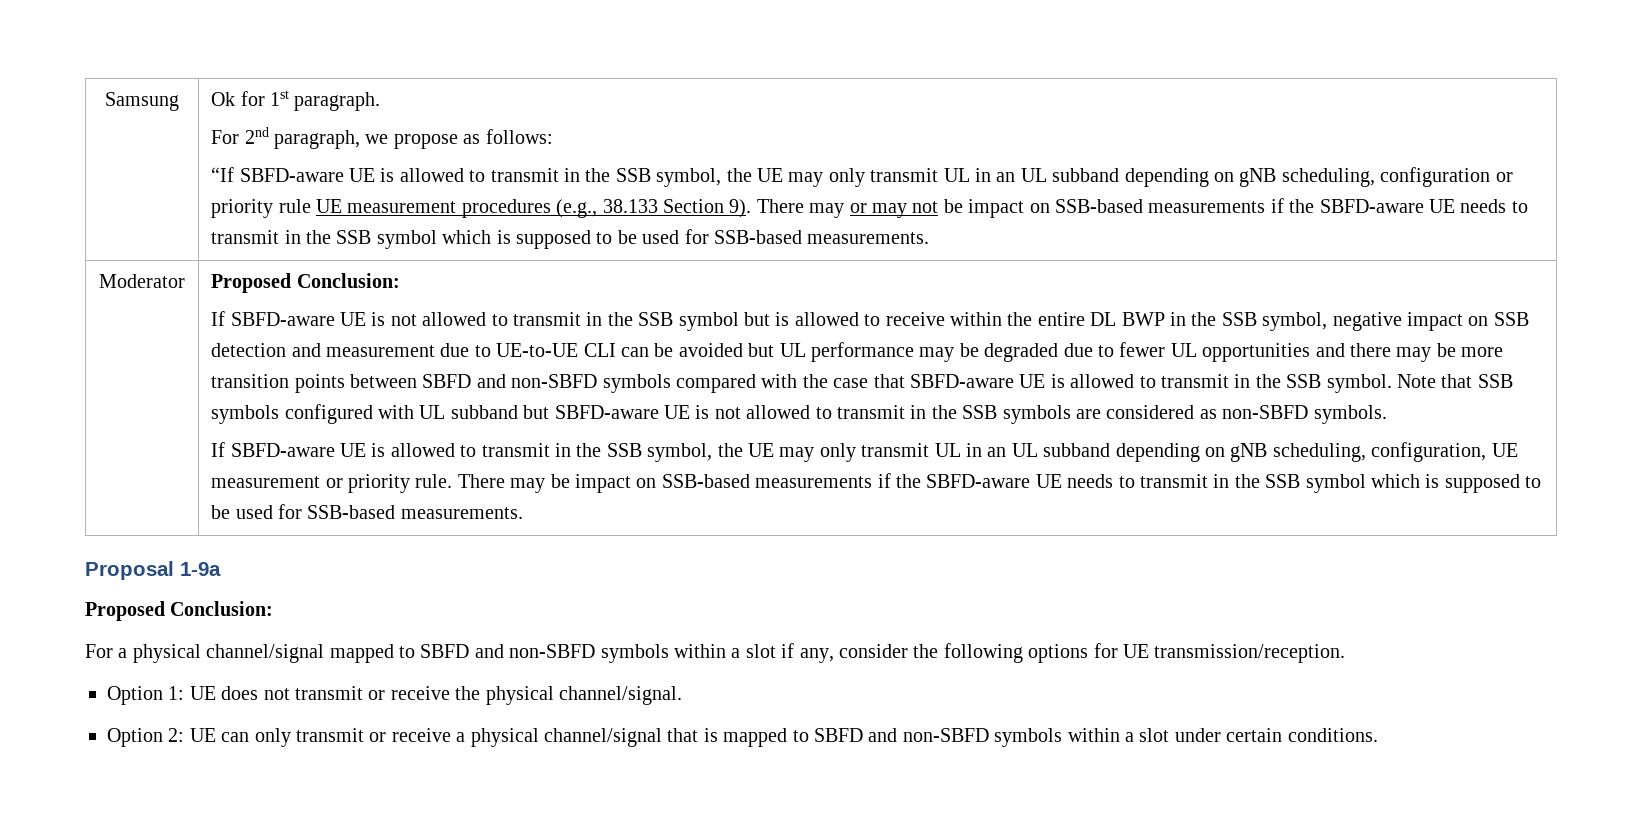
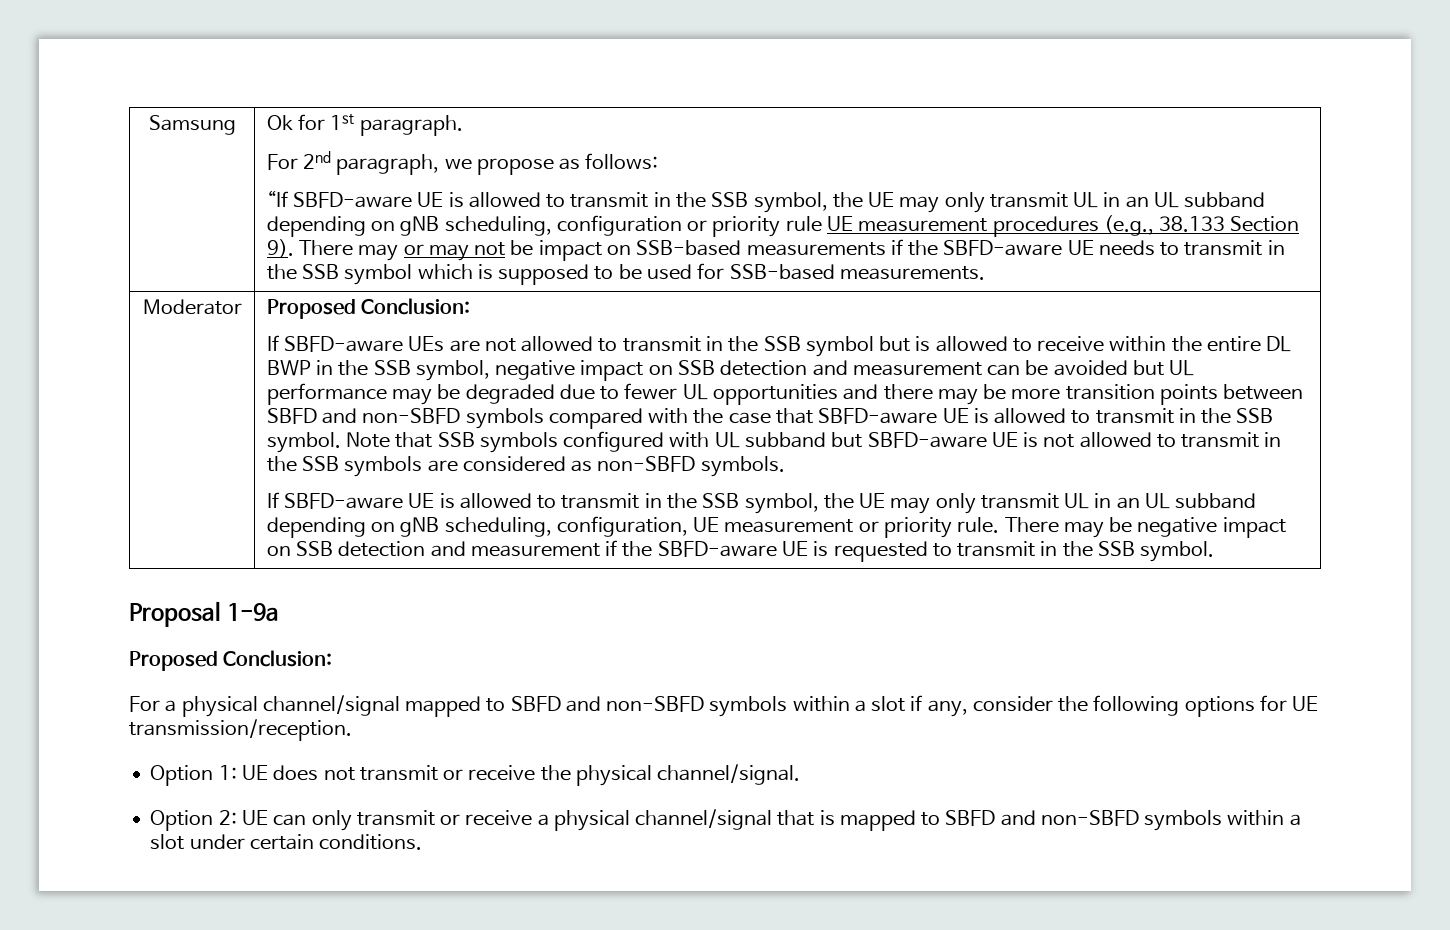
- If SBFD-aware UE is not allowed to transmit in the SSB symbol but is allowed to receive within the entire DL BWP in the SSB symbol, negative impact on SSB detection and measurement due to UE-to-UE CLI can be avoided but UL performance may be degraded due to fewer UL opportunities and there may be more transition points between SBFD and non-SBFD symbols compared with the case that SBFD-aware UE is allowed to transmit in the SSB symbol.
+ If SBFD-aware UEs are not allowed to transmit in the SSB symbol but is allowed to receive within the entire DL BWP in the SSB symbol, negative impact on SSB detection and measurement can be avoided but UL performance may be degraded due to fewer UL opportunities and there may be more transition points between SBFD and non-SBFD symbols compared with the case that SBFD-aware UE is allowed to transmit in the SSB symbol.
- There may be impact on SSB-based measurements if the SBFD-aware UE needs to transmit in the SSB symbol which is supposed to be used for SSB-based measurements.
+ There may be negative impact on SSB detection and measurement if the SBFD-aware UE is requested to transmit in the SSB symbol.

